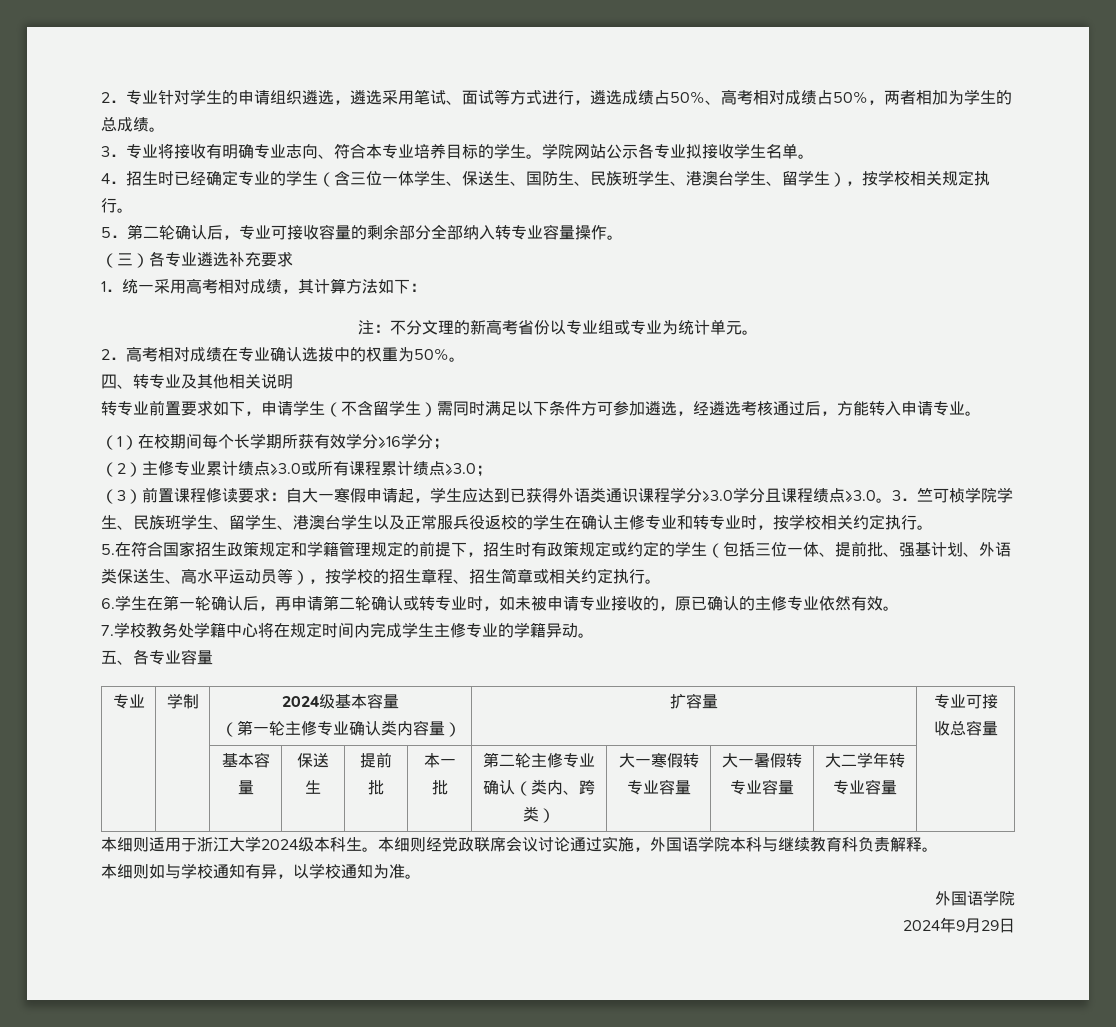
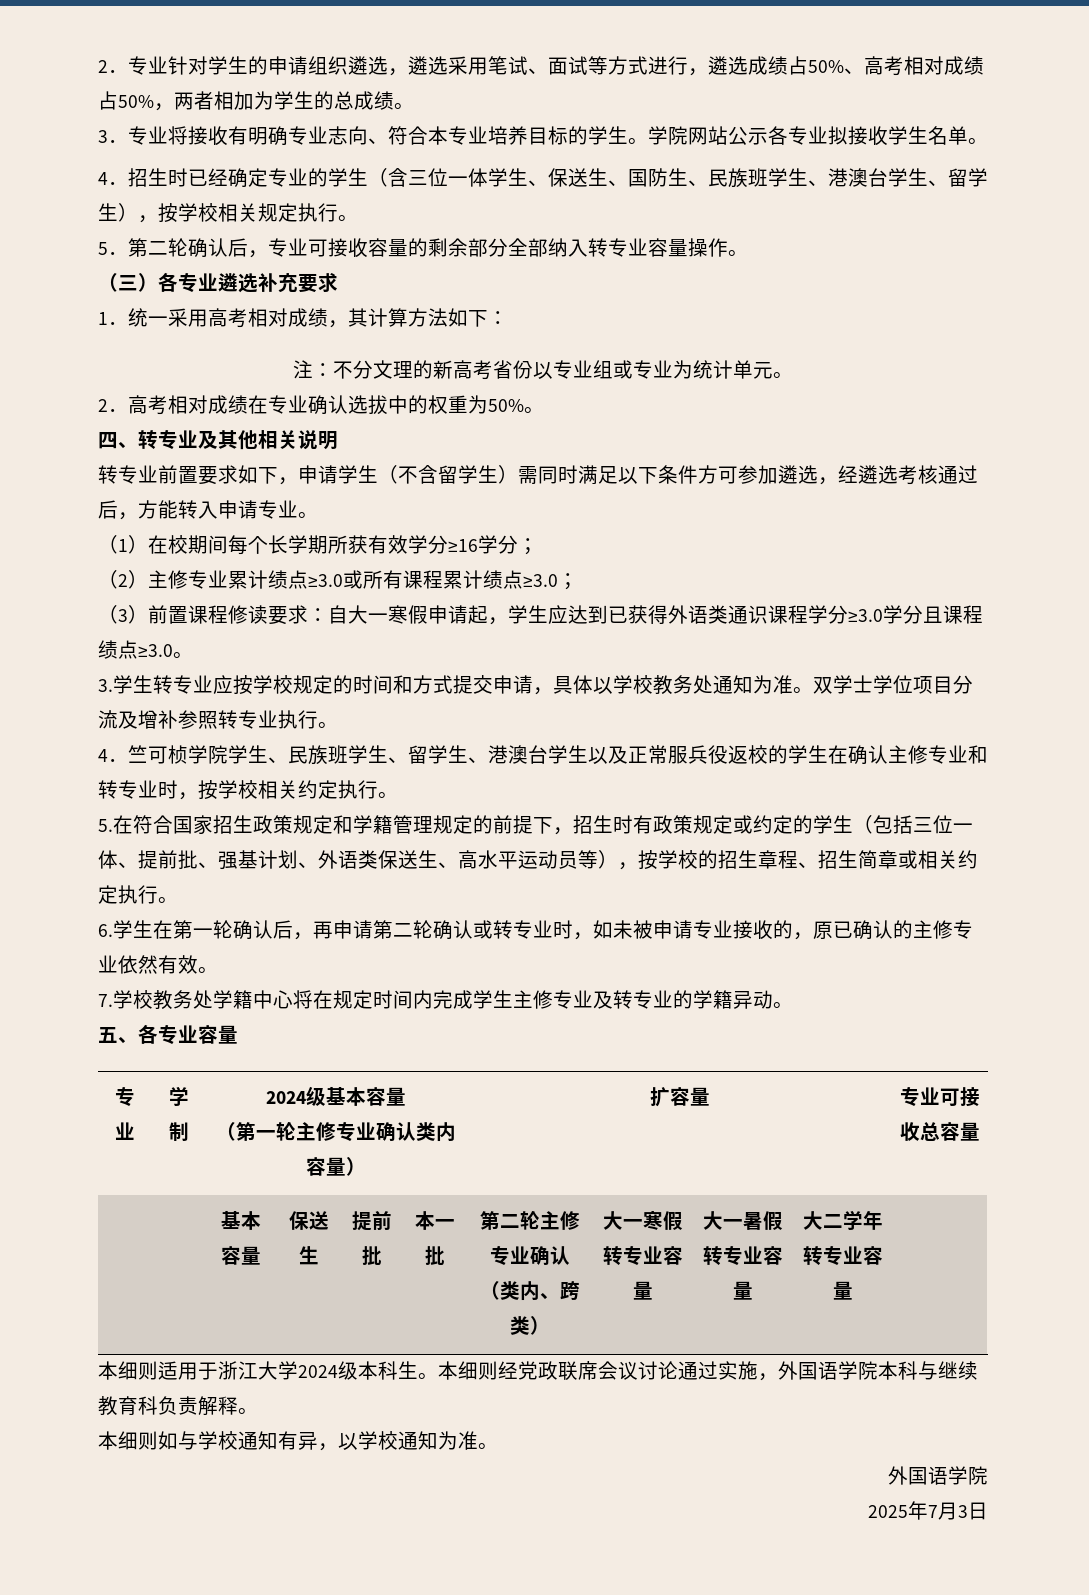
- （3）前置课程修读要求：自大一寒假申请起，学生应达到已获得外语类通识课程学分≥3.0学分且课程绩点≥3.0。3．竺可桢学院学生、民族班学生、留学生、港澳台学生以及正常服兵役返校的学生在确认主修专业和转专业时，按学校相关约定执行。
+ （3）前置课程修读要求：自大一寒假申请起，学生应达到已获得外语类通识课程学分≥3.0学分且课程绩点≥3.0。
+ 3.学生转专业应按学校规定的时间和方式提交申请，具体以学校教务处通知为准。双学士学位项目分流及增补参照转专业执行。
+ 4．竺可桢学院学生、民族班学生、留学生、港澳台学生以及正常服兵役返校的学生在确认主修专业和转专业时，按学校相关约定执行。
- 7.学校教务处学籍中心将在规定时间内完成学生主修专业的学籍异动。
+ 7.学校教务处学籍中心将在规定时间内完成学生主修专业及转专业的学籍异动。
- 2024年9月29日
+ 2025年7月3日

